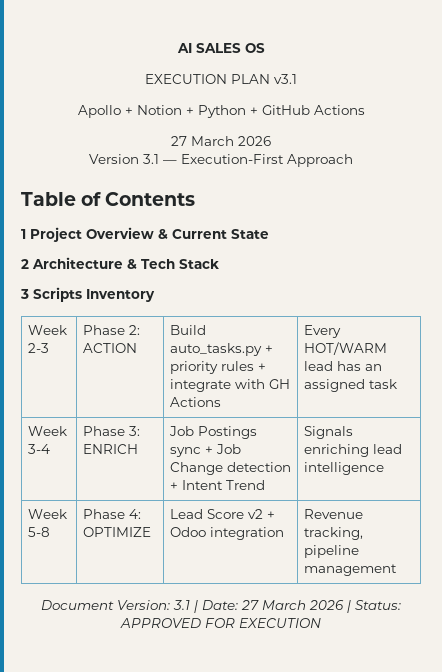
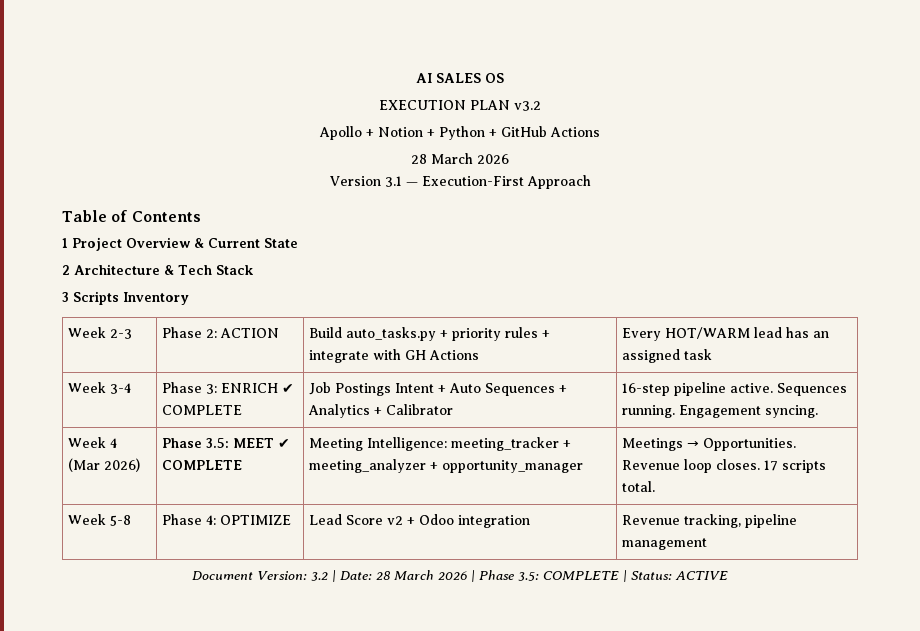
- EXECUTION PLAN v3.1
+ EXECUTION PLAN v3.2
  Apollo + Notion + Python + GitHub Actions
- 27 March 2026
+ 28 March 2026
- Week 3-4 | Phase 3: ENRICH | Job Postings sync + Job Change detection + Intent Trend | Signals enriching lead intelligence
+ Week 3-4 | Phase 3: ENRICH ✔ COMPLETE | Job Postings Intent + Auto Sequences + Analytics + Calibrator | 16-step pipeline active. Sequences running. Engagement syncing.
+ Week 4 (Mar 2026) | Phase 3.5: MEET ✔ COMPLETE | Meeting Intelligence: meeting_tracker + meeting_analyzer + opportunity_manager | Meetings → Opportunities. Revenue loop closes. 17 scripts total.
- Document Version: 3.1 | Date: 27 March 2026 | Status: APPROVED FOR EXECUTION
+ Document Version: 3.2 | Date: 28 March 2026 | Phase 3.5: COMPLETE | Status: ACTIVE

